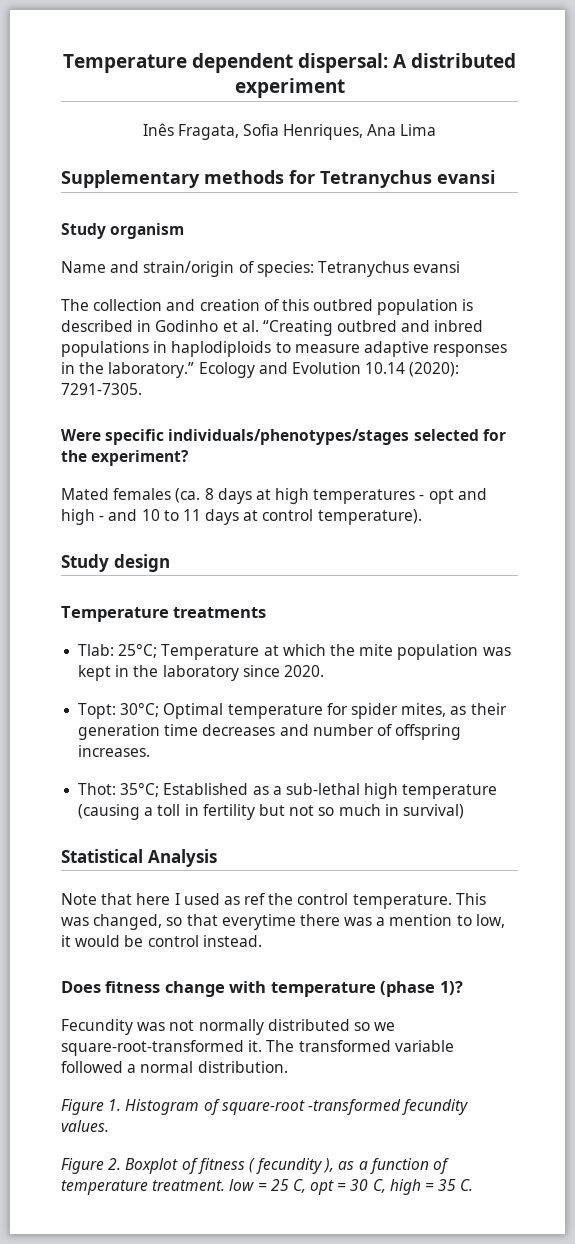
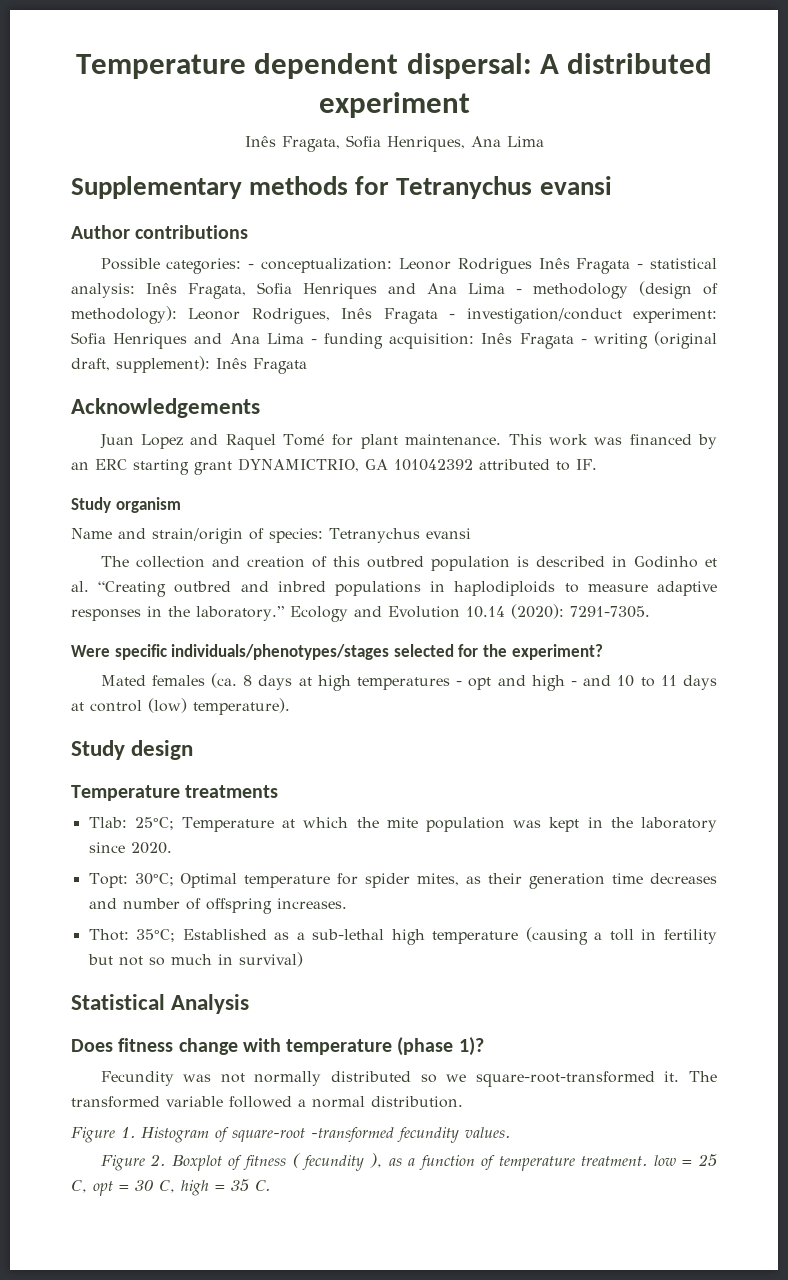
+ Author contributions
+ Possible categories: - conceptualization: Leonor Rodrigues Inês Fragata - statistical analysis: Inês Fragata, Sofia Henriques and Ana Lima - methodology (design of methodology): Leonor Rodrigues, Inês Fragata - investigation/conduct experiment: Sofia Henriques and Ana Lima - funding acquisition: Inês Fragata - writing (original draft, supplement): Inês Fragata
+ Acknowledgements
+ Juan Lopez and Raquel Tomé for plant maintenance. This work was financed by an ERC starting grant DYNAMICTRIO, GA 101042392 attributed to IF.
- Mated females (ca. 8 days at high temperatures - opt and high - and 10 to 11 days at control temperature).
+ Mated females (ca. 8 days at high temperatures - opt and high - and 10 to 11 days at control (low) temperature).
- Note that here I used as ref the control temperature. This was changed, so that everytime there was a mention to low, it would be control instead.

